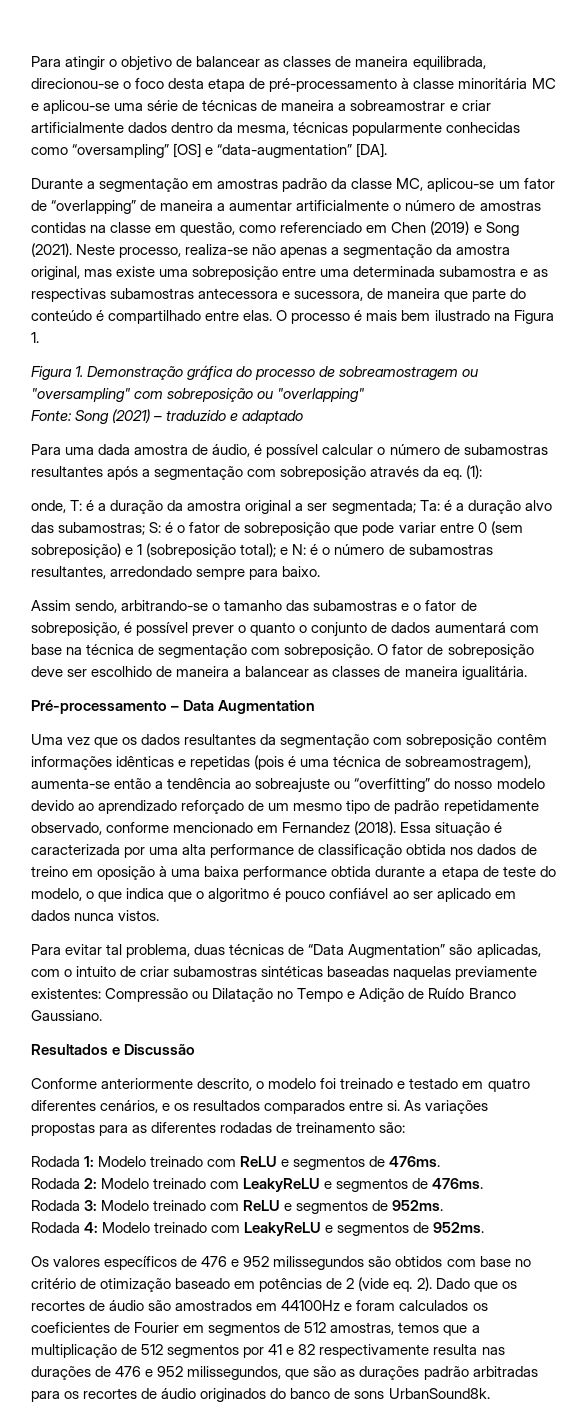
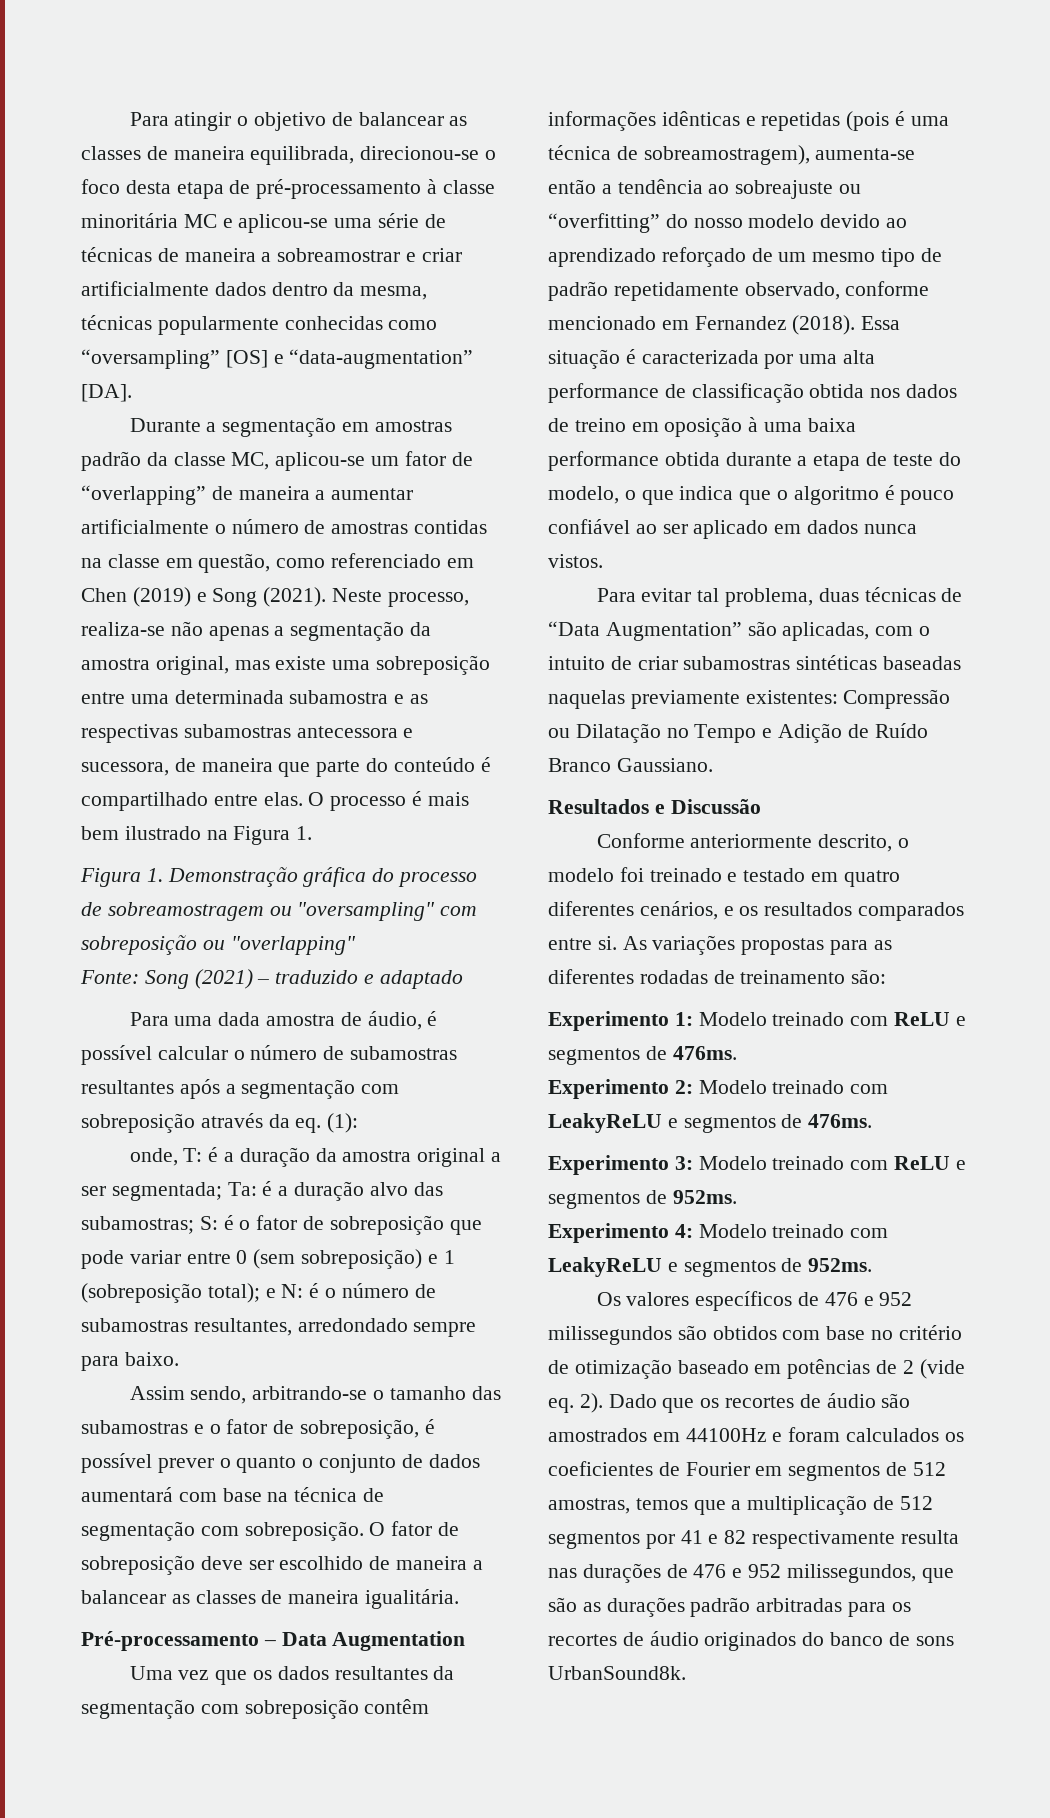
- Rodada 1: Modelo treinado com ReLU e segmentos de 476ms.
+ Experimento 1: Modelo treinado com ReLU e segmentos de 476ms.
- Rodada 2: Modelo treinado com LeakyReLU e segmentos de 476ms.
+ Experimento 2: Modelo treinado com LeakyReLU e segmentos de 476ms.
- Rodada 3: Modelo treinado com ReLU e segmentos de 952ms.
+ Experimento 3: Modelo treinado com ReLU e segmentos de 952ms.
- Rodada 4: Modelo treinado com LeakyReLU e segmentos de 952ms.
+ Experimento 4: Modelo treinado com LeakyReLU e segmentos de 952ms.

